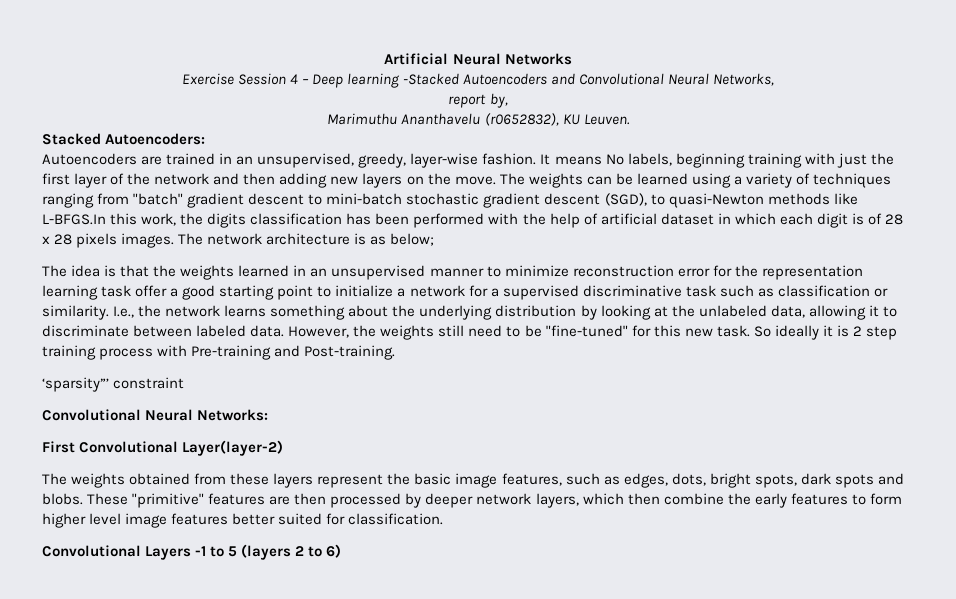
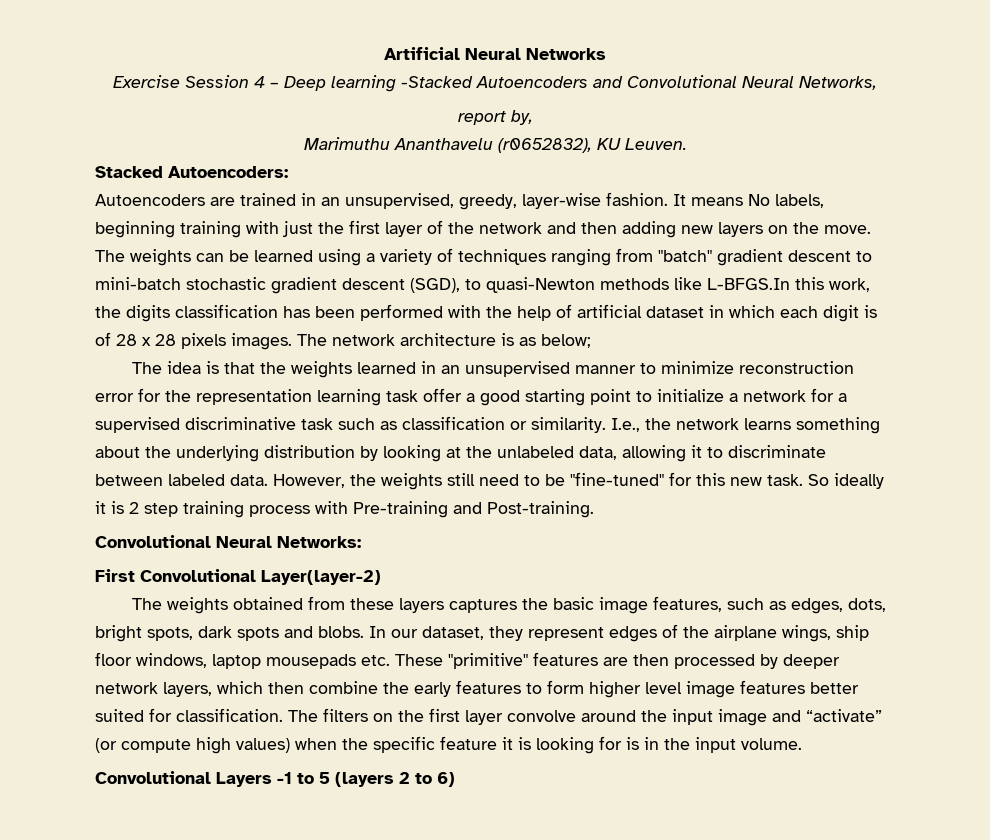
- ‘sparsity”’ constraint
- The weights obtained from these layers represent the basic image features, such as edges, dots, bright spots, dark spots and blobs.
+ The weights obtained from these layers captures the basic image features, such as edges, dots, bright spots, dark spots and blobs.
- These "primitive" features are then processed by deeper network layers, which then combine the early features to form higher level image features better suited for classification.
+ In our dataset, they represent edges of the airplane wings, ship floor windows, laptop mousepads etc. These "primitive" features are then processed by deeper network layers, which then combine the early features to form higher level image features better suited for classification. The filters on the first layer convolve around the input image and “activate” (or compute high values) when the specific feature it is looking for is in the input volume.

